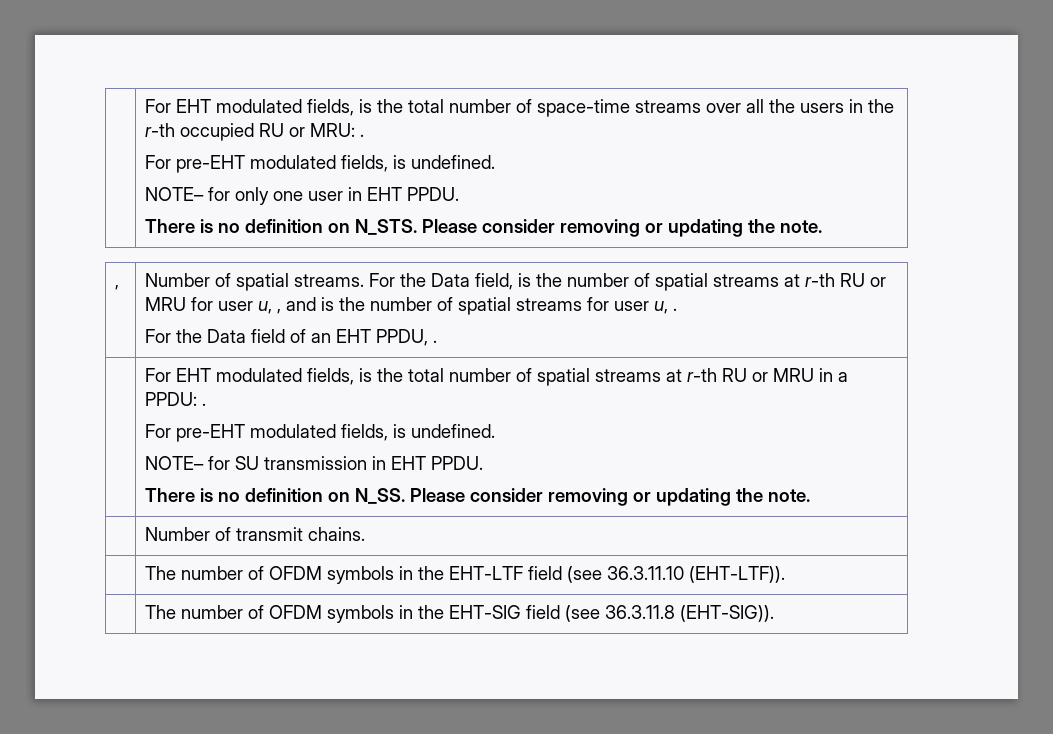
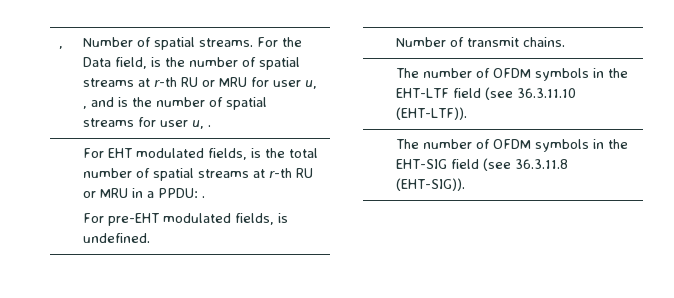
- For EHT modulated fields, is the total number of space-time streams over all the users in the r-th occupied RU or MRU: .
- For pre-EHT modulated fields, is undefined.
- NOTE– for only one user in EHT PPDU.
- There is no definition on N_STS. Please consider removing or updating the note.
- For the Data field of an EHT PPDU, .
- NOTE– for SU transmission in EHT PPDU.
- There is no definition on N_SS. Please consider removing or updating the note.

